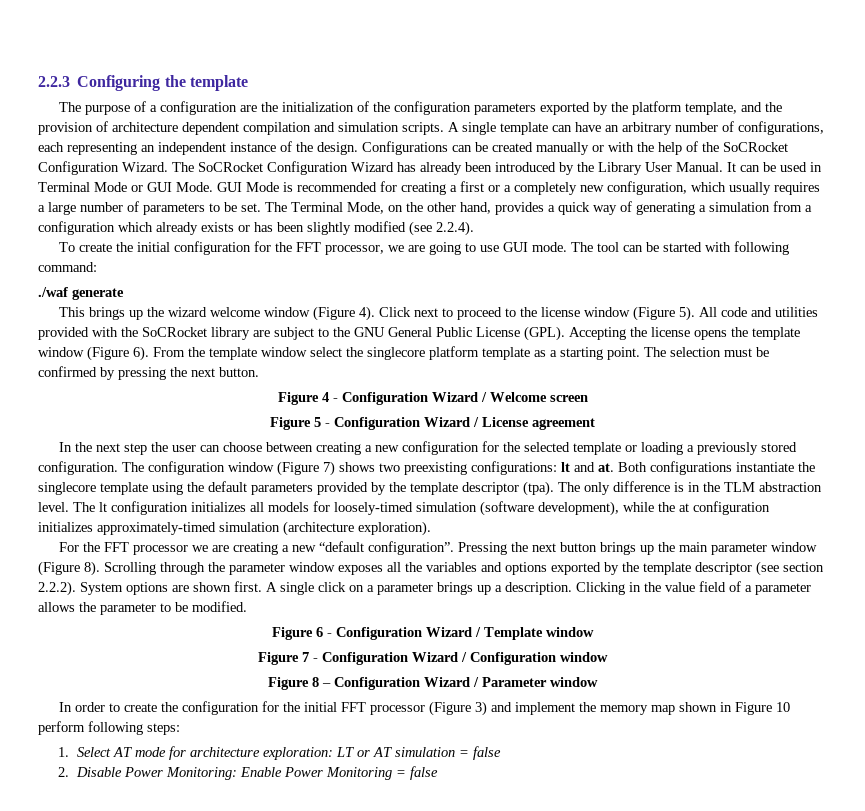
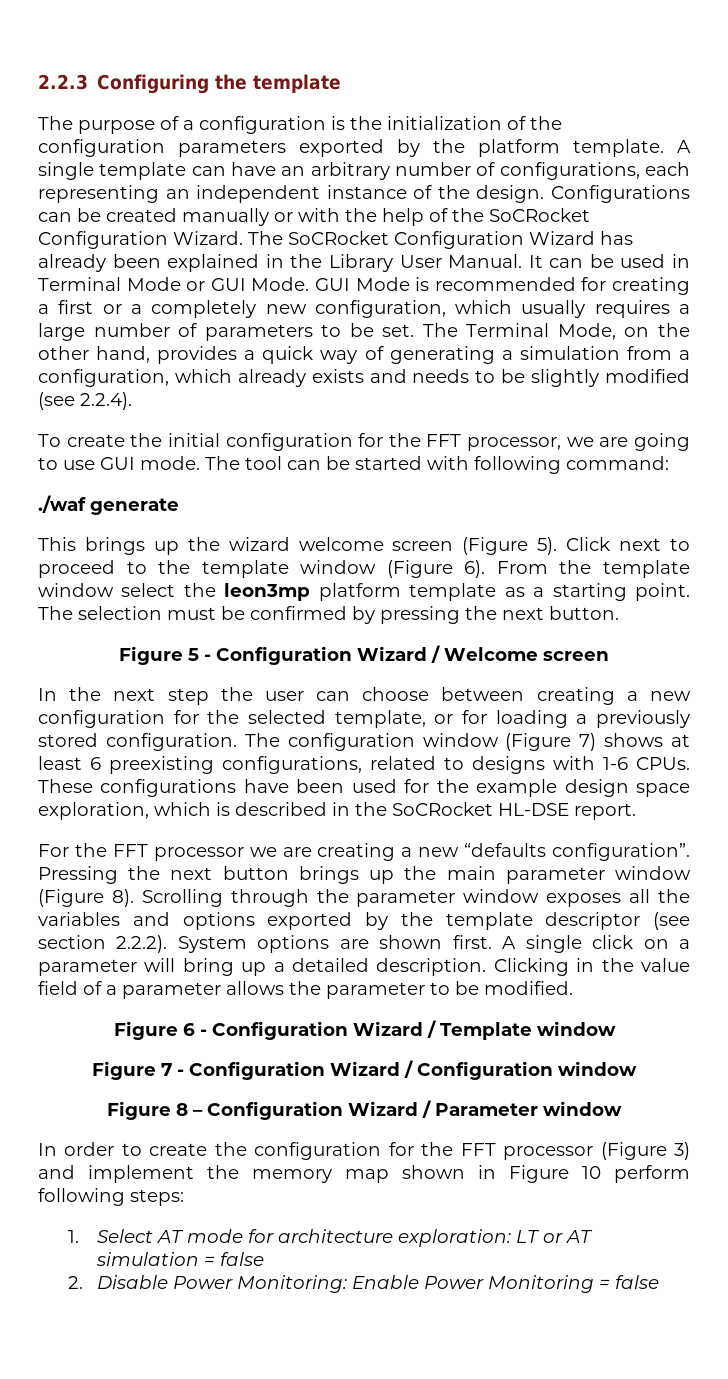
- The purpose of a configuration are the initialization of the configuration parameters exported by the platform template, and the provision of architecture dependent compilation and simulation scripts.
+ The purpose of a configuration is the initialization of the configuration parameters exported by the platform template.
- The SoCRocket Configuration Wizard has already been introduced by the Library User Manual.
+ The SoCRocket Configuration Wizard has already been explained in the Library User Manual.
- The Terminal Mode, on the other hand, provides a quick way of generating a simulation from a configuration which already exists or has been slightly modified (see 2.2.4).
+ The Terminal Mode, on the other hand, provides a quick way of generating a simulation from a configuration, which already exists and needs to be slightly modified (see 2.2.4).
- This brings up the wizard welcome window (Figure 4).
+ This brings up the wizard welcome screen (Figure 5).
- Click next to proceed to the license window (Figure 5). All code and utilities provided with the SoCRocket library are subject to the GNU General Public License (GPL). Accepting the license opens the template window (Figure 6).
+ Click next to proceed to the template window (Figure 6).
- From the template window select the singlecore platform template as a starting point.
+ From the template window select the leon3mp platform template as a starting point.
- Figure 4 - Configuration Wizard / Welcome screen
+ Figure 5 - Configuration Wizard / Welcome screen
- Figure 5 - Configuration Wizard / License agreement
- In the next step the user can choose between creating a new configuration for the selected template or loading a previously stored configuration.
+ In the next step the user can choose between creating a new configuration for the selected template, or for loading a previously stored configuration.
- The configuration window (Figure 7) shows two preexisting configurations: lt and at. Both configurations instantiate the singlecore template using the default parameters provided by the template descriptor (tpa). The only difference is in the TLM abstraction level. The lt configuration initializes all models for loosely-timed simulation (software development), while the at configuration initializes approximately-timed simulation (architecture exploration).
+ The configuration window (Figure 7) shows at least 6 preexisting configurations, related to designs with 1-6 CPUs. These configurations have been used for the example design space exploration, which is described in the SoCRocket HL-DSE report.
- For the FFT processor we are creating a new “default configuration”.
+ For the FFT processor we are creating a new “defaults configuration”.
- A single click on a parameter brings up a description.
+ A single click on a parameter will bring up a detailed description.
- In order to create the configuration for the initial FFT processor (Figure 3) and implement the memory map shown in Figure 10 perform following steps:
+ In order to create the configuration for the FFT processor (Figure 3) and implement the memory map shown in Figure 10 perform following steps:

